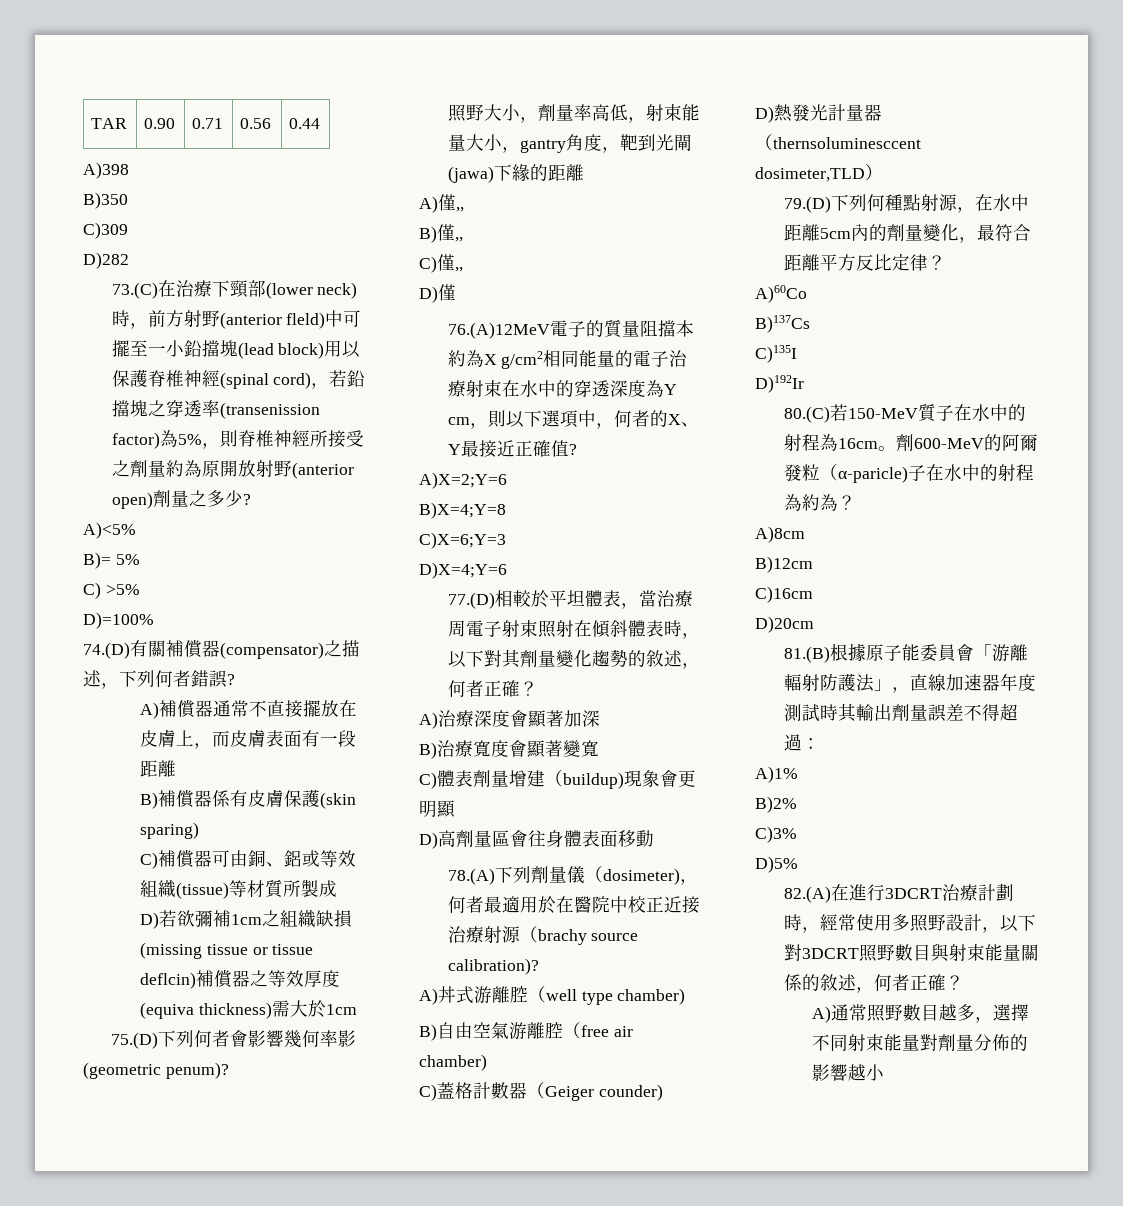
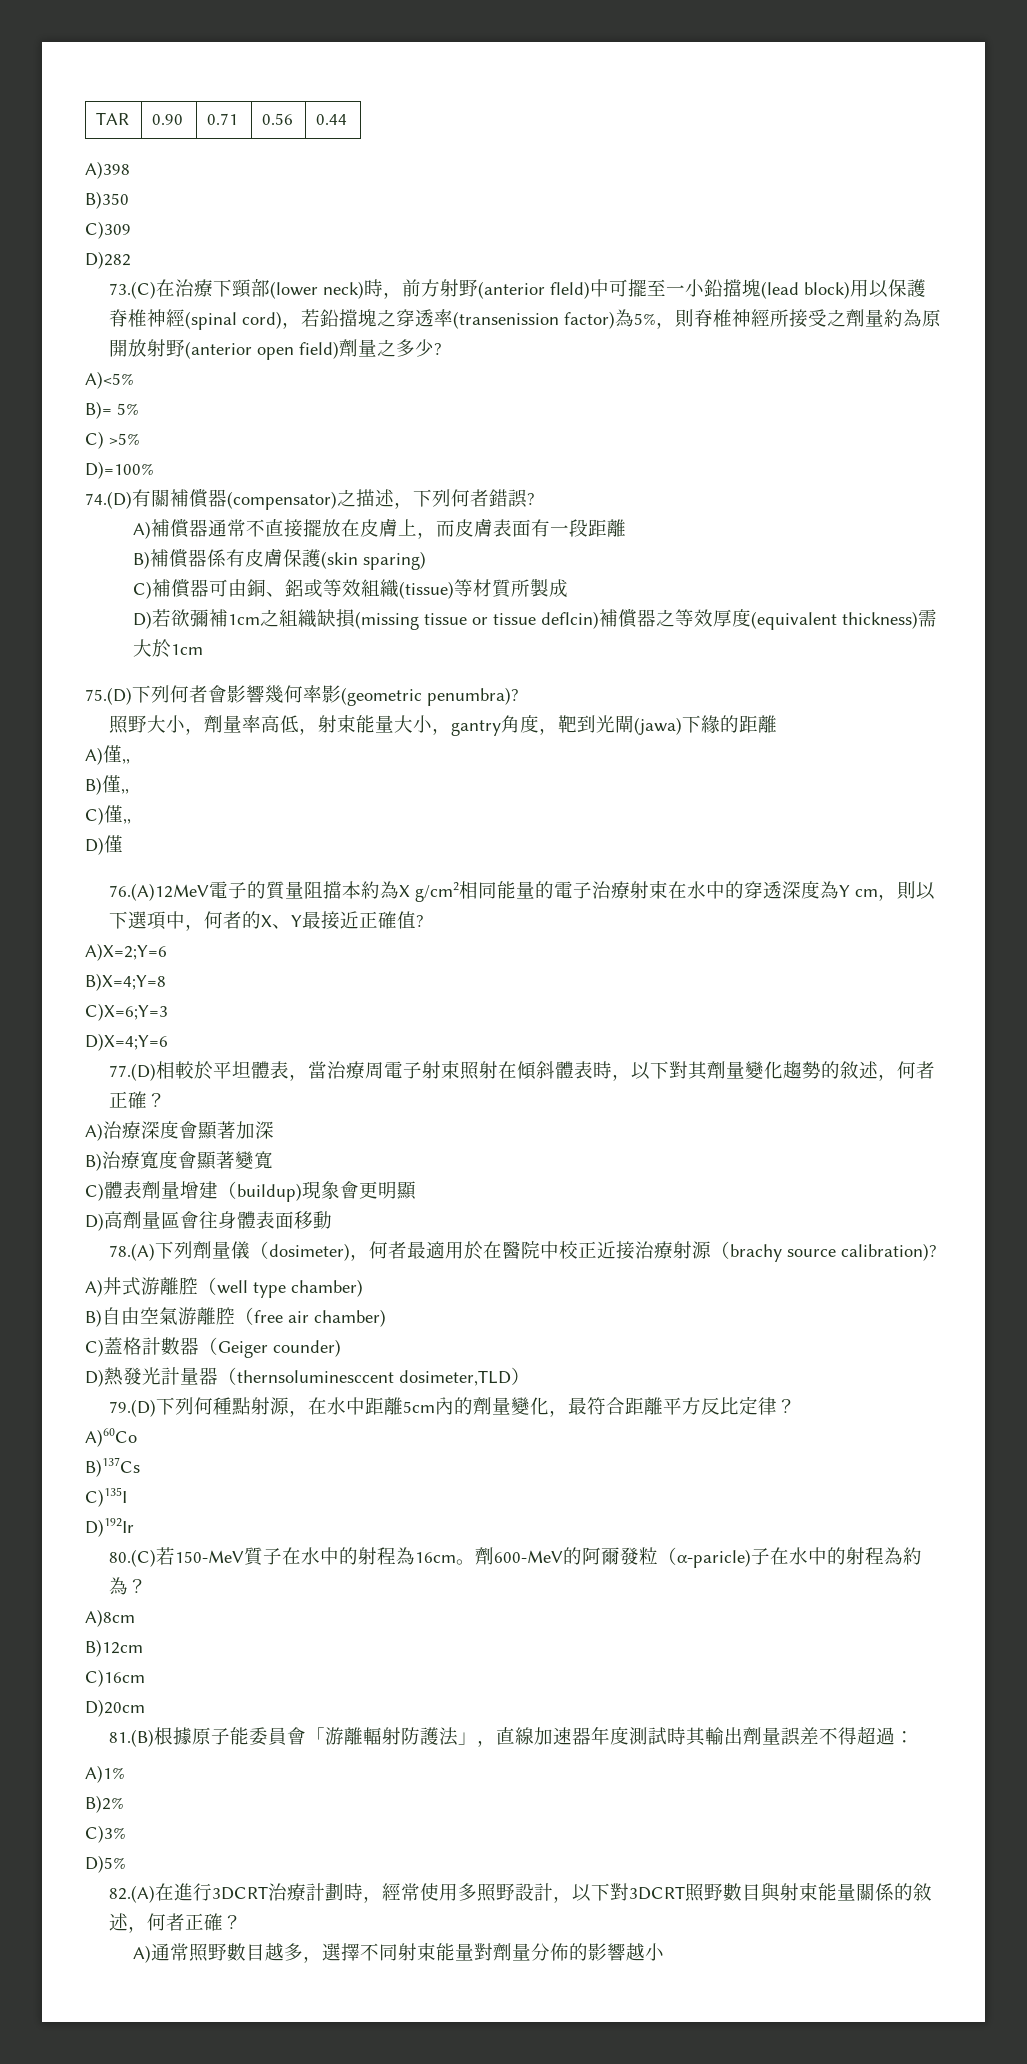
- 73.(C)在治療下頸部(lower neck)時，前方射野(anterior fleld)中可擺至一小鉛擋塊(lead block)用以保護脊椎神經(spinal cord)，若鉛擋塊之穿透率(transenission factor)為5%，則脊椎神經所接受之劑量約為原開放射野(anterior open)劑量之多少?
+ 73.(C)在治療下頸部(lower neck)時，前方射野(anterior fleld)中可擺至一小鉛擋塊(lead block)用以保護脊椎神經(spinal cord)，若鉛擋塊之穿透率(transenission factor)為5%，則脊椎神經所接受之劑量約為原開放射野(anterior open field)劑量之多少?
- D)若欲彌補1cm之組織缺損(missing tissue or tissue deflcin)補償器之等效厚度(equiva thickness)需大於1cm
+ D)若欲彌補1cm之組織缺損(missing tissue or tissue deflcin)補償器之等效厚度(equivalent thickness)需大於1cm
- 75.(D)下列何者會影響幾何率影(geometric penum)?
+ 75.(D)下列何者會影響幾何率影(geometric penumbra)?

